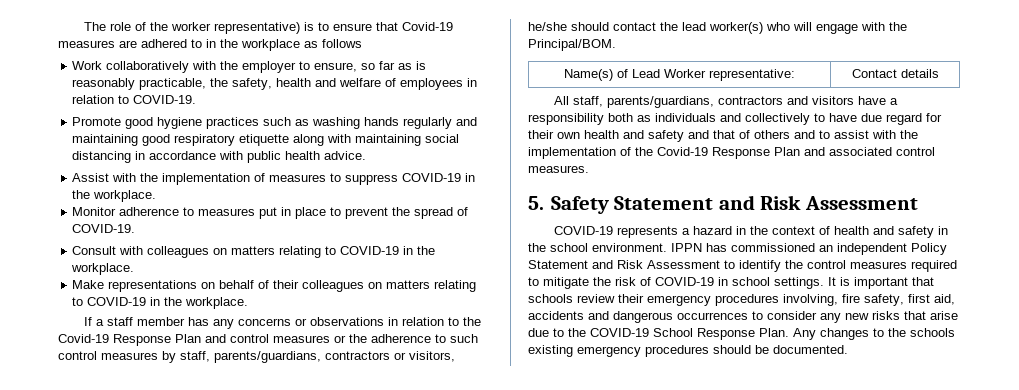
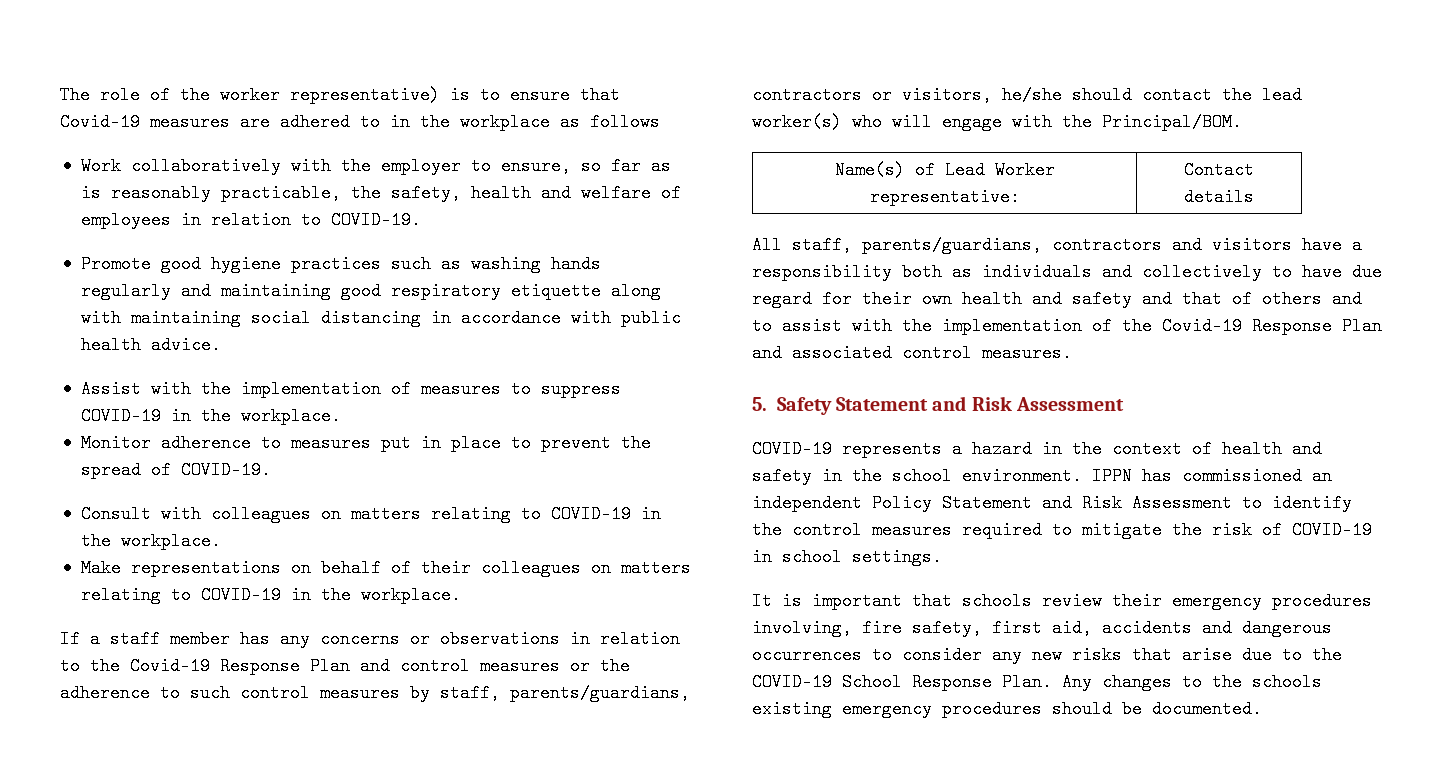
- IPPN has commissioned an independent Policy Statement and Risk Assessment to identify the control measures required to mitigate the risk of COVID-19 in school settings. It is important that schools review their emergency procedures involving, fire safety, first aid, accidents and dangerous occurrences to consider any new risks that arise due to the COVID-19 School Response Plan.
+ IPPN has commissioned an independent Policy Statement and Risk Assessment to identify the control measures required to mitigate the risk of COVID-19 in school settings.
+ It is important that schools review their emergency procedures involving, fire safety, first aid, accidents and dangerous occurrences to consider any new risks that arise due to the COVID-19 School Response Plan.

